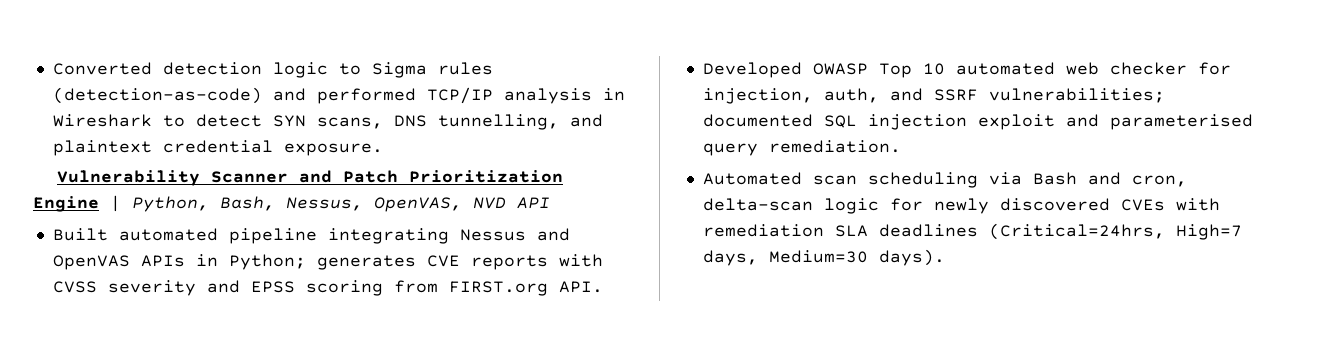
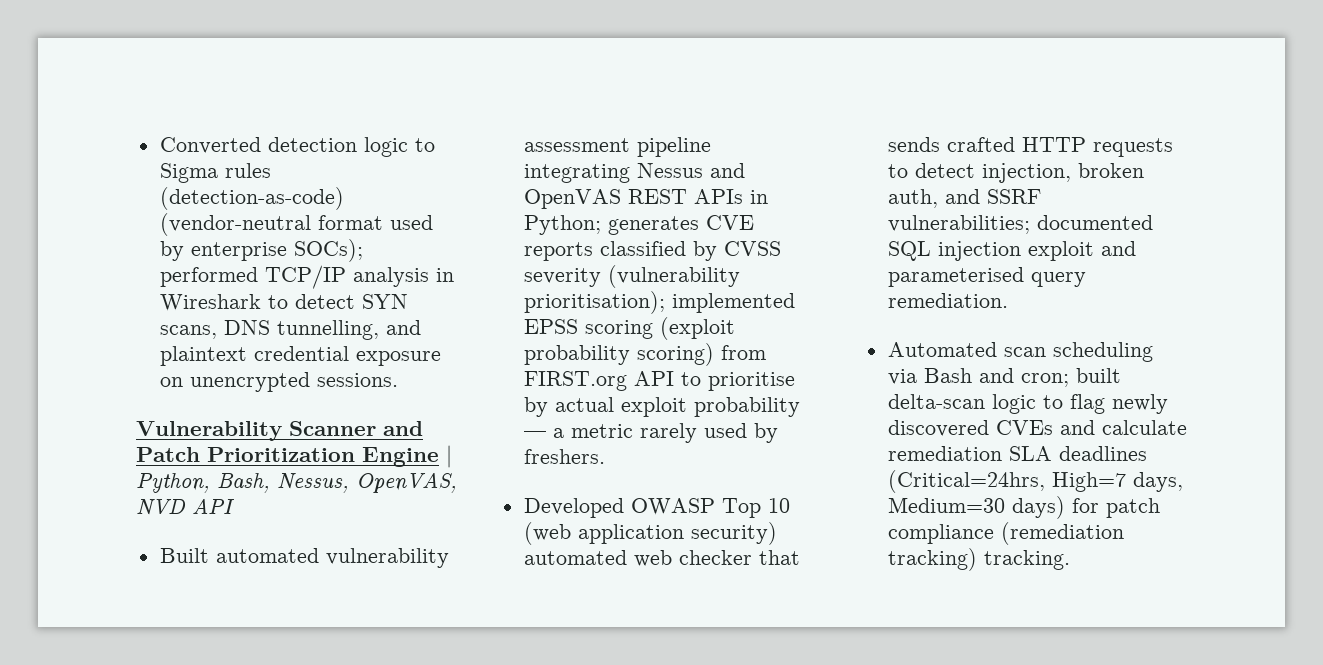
- Converted detection logic to Sigma rules (detection-as-code) and performed TCP/IP analysis in Wireshark to detect SYN scans, DNS tunnelling, and plaintext credential exposure.
+ Converted detection logic to Sigma rules (detection-as-code) (vendor-neutral format used by enterprise SOCs); performed TCP/IP analysis in Wireshark to detect SYN scans, DNS tunnelling, and plaintext credential exposure on unencrypted sessions.
- Built automated pipeline integrating Nessus and OpenVAS APIs in Python; generates CVE reports with CVSS severity and EPSS scoring from FIRST.org API.
- Developed OWASP Top 10 automated web checker for injection, auth, and SSRF vulnerabilities; documented SQL injection exploit and parameterised query remediation.
+ Built automated vulnerability assessment pipeline integrating Nessus and OpenVAS REST APIs in Python; generates CVE reports classified by CVSS severity (vulnerability prioritisation); implemented EPSS scoring (exploit probability scoring) from FIRST.org API to prioritise by actual exploit probability — a metric rarely used by freshers.
+ Developed OWASP Top 10 (web application security) automated web checker that sends crafted HTTP requests to detect injection, broken auth, and SSRF vulnerabilities; documented SQL injection exploit and parameterised query remediation.
- Automated scan scheduling via Bash and cron, delta-scan logic for newly discovered CVEs with remediation SLA deadlines (Critical=24hrs, High=7 days, Medium=30 days).
+ Automated scan scheduling via Bash and cron; built delta-scan logic to flag newly discovered CVEs and calculate remediation SLA deadlines (Critical=24hrs, High=7 days, Medium=30 days) for patch compliance (remediation tracking) tracking.

